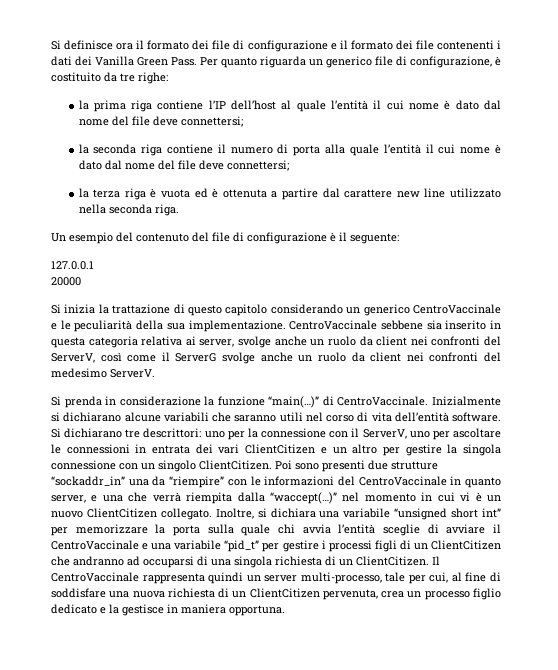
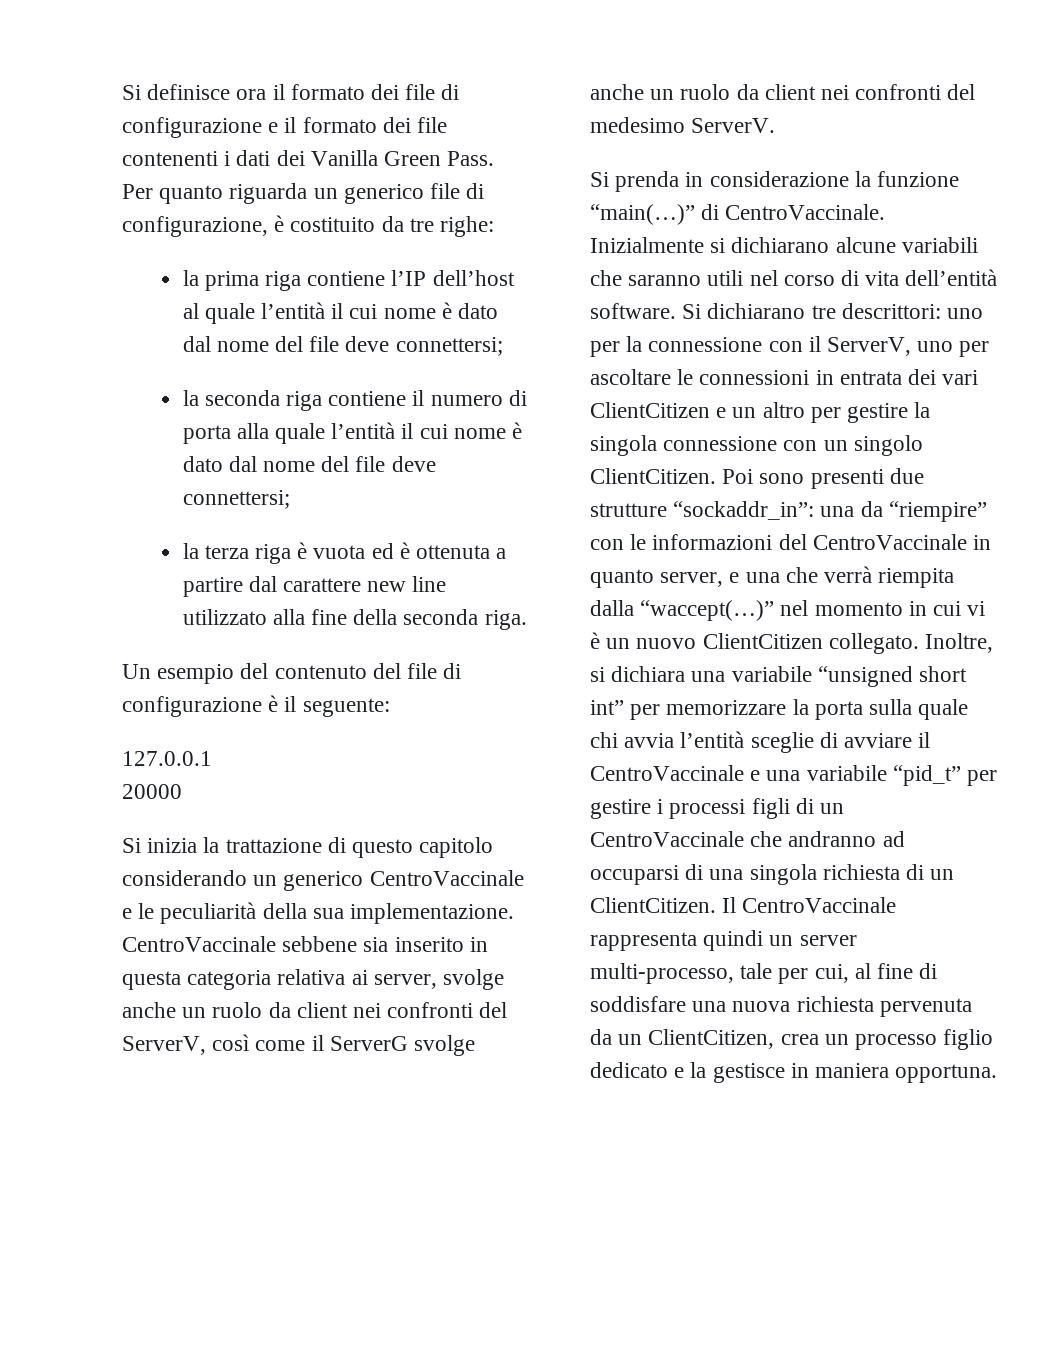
- la terza riga è vuota ed è ottenuta a partire dal carattere new line utilizzato nella seconda riga.
+ la terza riga è vuota ed è ottenuta a partire dal carattere new line utilizzato alla fine della seconda riga.
- Poi sono presenti due strutture “sockaddr_in” una da “riempire” con le informazioni del CentroVaccinale in quanto server, e una che verrà riempita dalla “waccept(…)” nel momento in cui vi è un nuovo ClientCitizen collegato.
+ Poi sono presenti due strutture “sockaddr_in”: una da “riempire” con le informazioni del CentroVaccinale in quanto server, e una che verrà riempita dalla “waccept(…)” nel momento in cui vi è un nuovo ClientCitizen collegato.
- Inoltre, si dichiara una variabile “unsigned short int” per memorizzare la porta sulla quale chi avvia l’entità sceglie di avviare il CentroVaccinale e una variabile “pid_t” per gestire i processi figli di un ClientCitizen che andranno ad occuparsi di una singola richiesta di un ClientCitizen.
+ Inoltre, si dichiara una variabile “unsigned short int” per memorizzare la porta sulla quale chi avvia l’entità sceglie di avviare il CentroVaccinale e una variabile “pid_t” per gestire i processi figli di un CentroVaccinale che andranno ad occuparsi di una singola richiesta di un ClientCitizen.
- Il CentroVaccinale rappresenta quindi un server multi-processo, tale per cui, al fine di soddisfare una nuova richiesta di un ClientCitizen pervenuta, crea un processo figlio dedicato e la gestisce in maniera opportuna.
+ Il CentroVaccinale rappresenta quindi un server multi-processo, tale per cui, al fine di soddisfare una nuova richiesta pervenuta da un ClientCitizen, crea un processo figlio dedicato e la gestisce in maniera opportuna.

